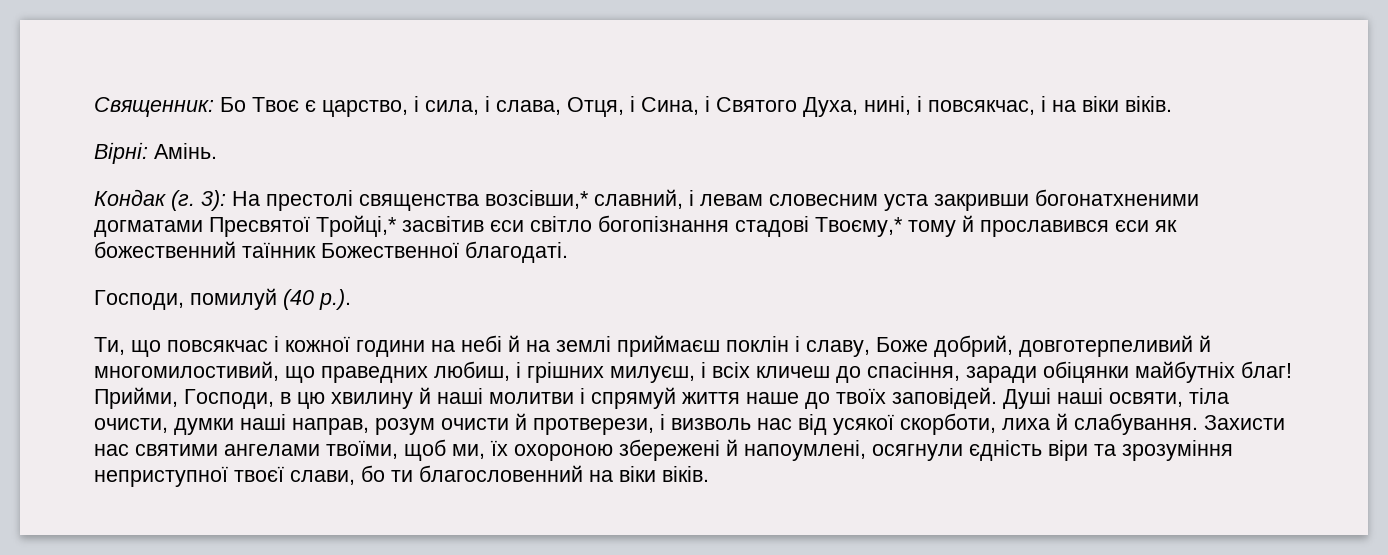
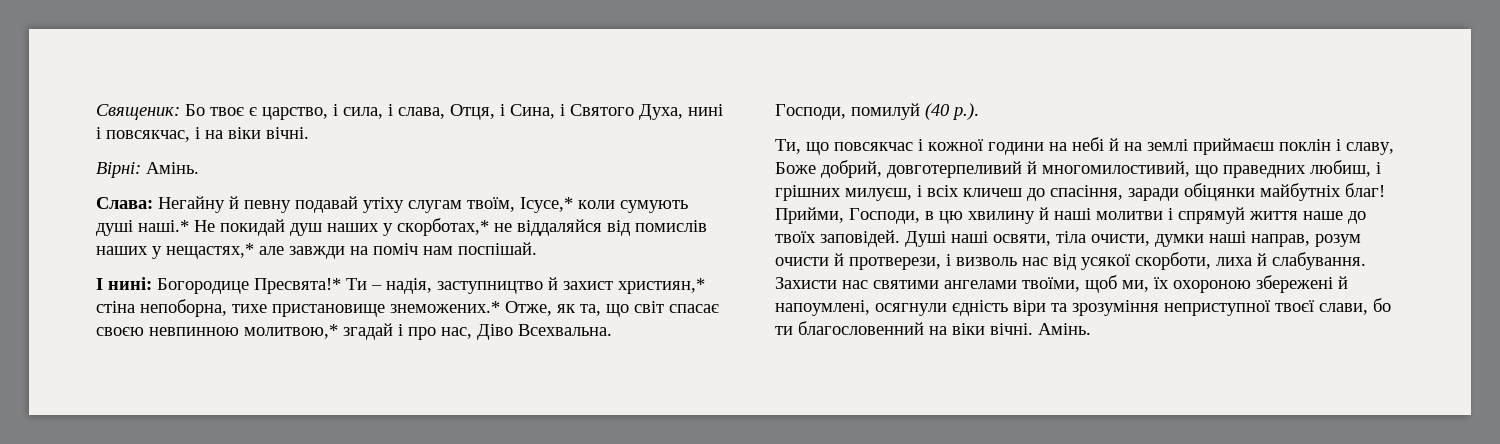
- Священник: Бо Твоє є царство, і сила, і слава, Отця, і Сина, і Святого Духа, нині, і повсякчас, і на віки віків.
+ Священик: Бо твоє є царство, і сила, і слава, Отця, і Сина, і Святого Духа, нині і повсякчас, і на віки вічні.
- Кондак (г. 3): На престолі священства возсівши,* славний, і левам словесним уста закривши богонатхненими догматами Пресвятої Тройці,* засвітив єси світло богопізнання стадові Твоєму,* тому й прославився єси як божественний таїнник Божественної благодаті.
+ Слава: Негайну й певну подавай утіху слугам твоїм, Ісусе,* коли сумують душі наші.* Не покидай душ наших у скорботах,* не віддаляйся від помислів наших у нещастях,* але завжди на поміч нам поспішай.
+ І нині: Богородице Пресвята!* Ти – надія, заступництво й захист християн,* стіна непоборна, тихе пристановище знеможених.* Отже, як та, що світ спасає своєю невпинною молитвою,* згадай і про нас, Діво Всехвальна.
- Захисти нас святими ангелами твоїми, щоб ми, їх охороною збережені й напоумлені, осягнули єдність віри та зрозуміння неприступної твоєї слави, бо ти благословенний на віки віків.
+ Захисти нас святими ангелами твоїми, щоб ми, їх охороною збережені й напоумлені, осягнули єдність віри та зрозуміння неприступної твоєї слави, бо ти благословенний на віки вічні. Амінь.

